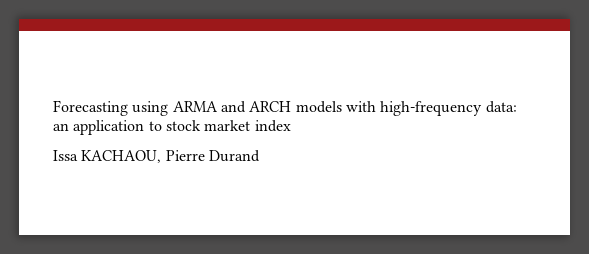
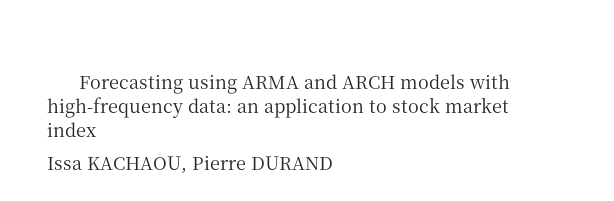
- Issa KACHAOU, Pierre Durand
+ Issa KACHAOU, Pierre DURAND

